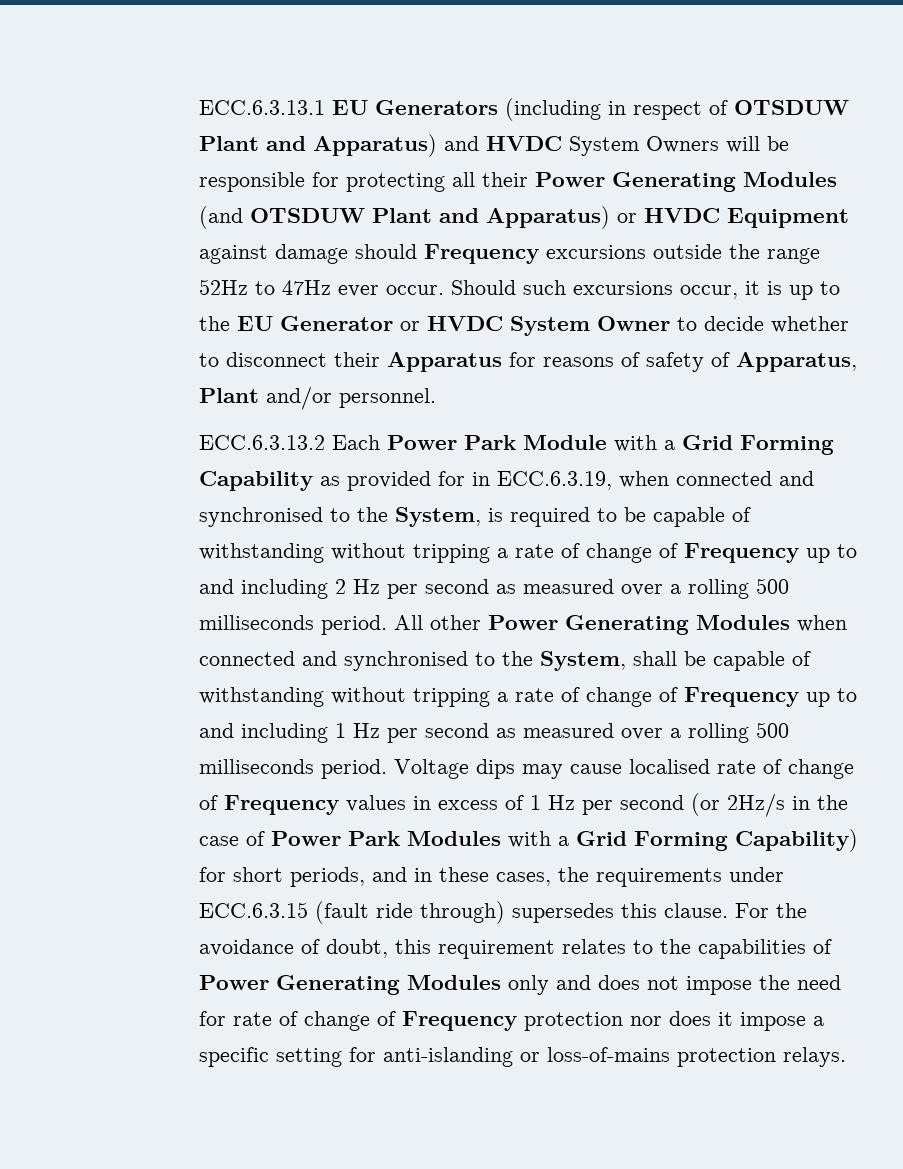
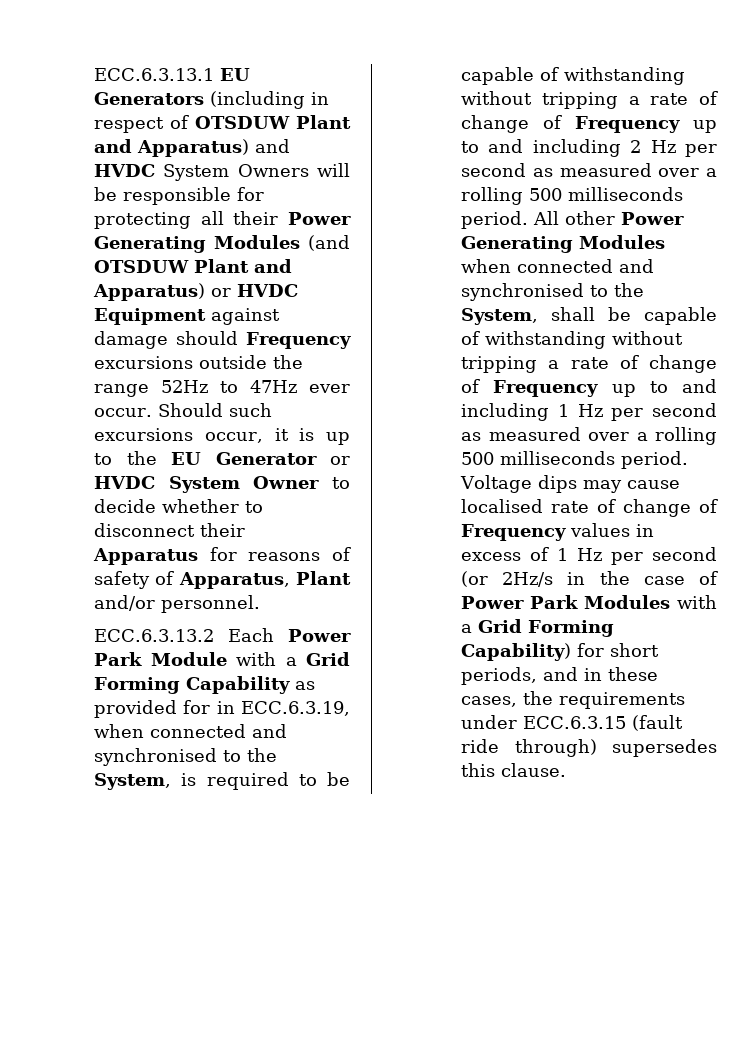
- For the avoidance of doubt, this requirement relates to the capabilities of Power Generating Modules only and does not impose the need for rate of change of Frequency protection nor does it impose a specific setting for anti-islanding or loss-of-mains protection relays.

